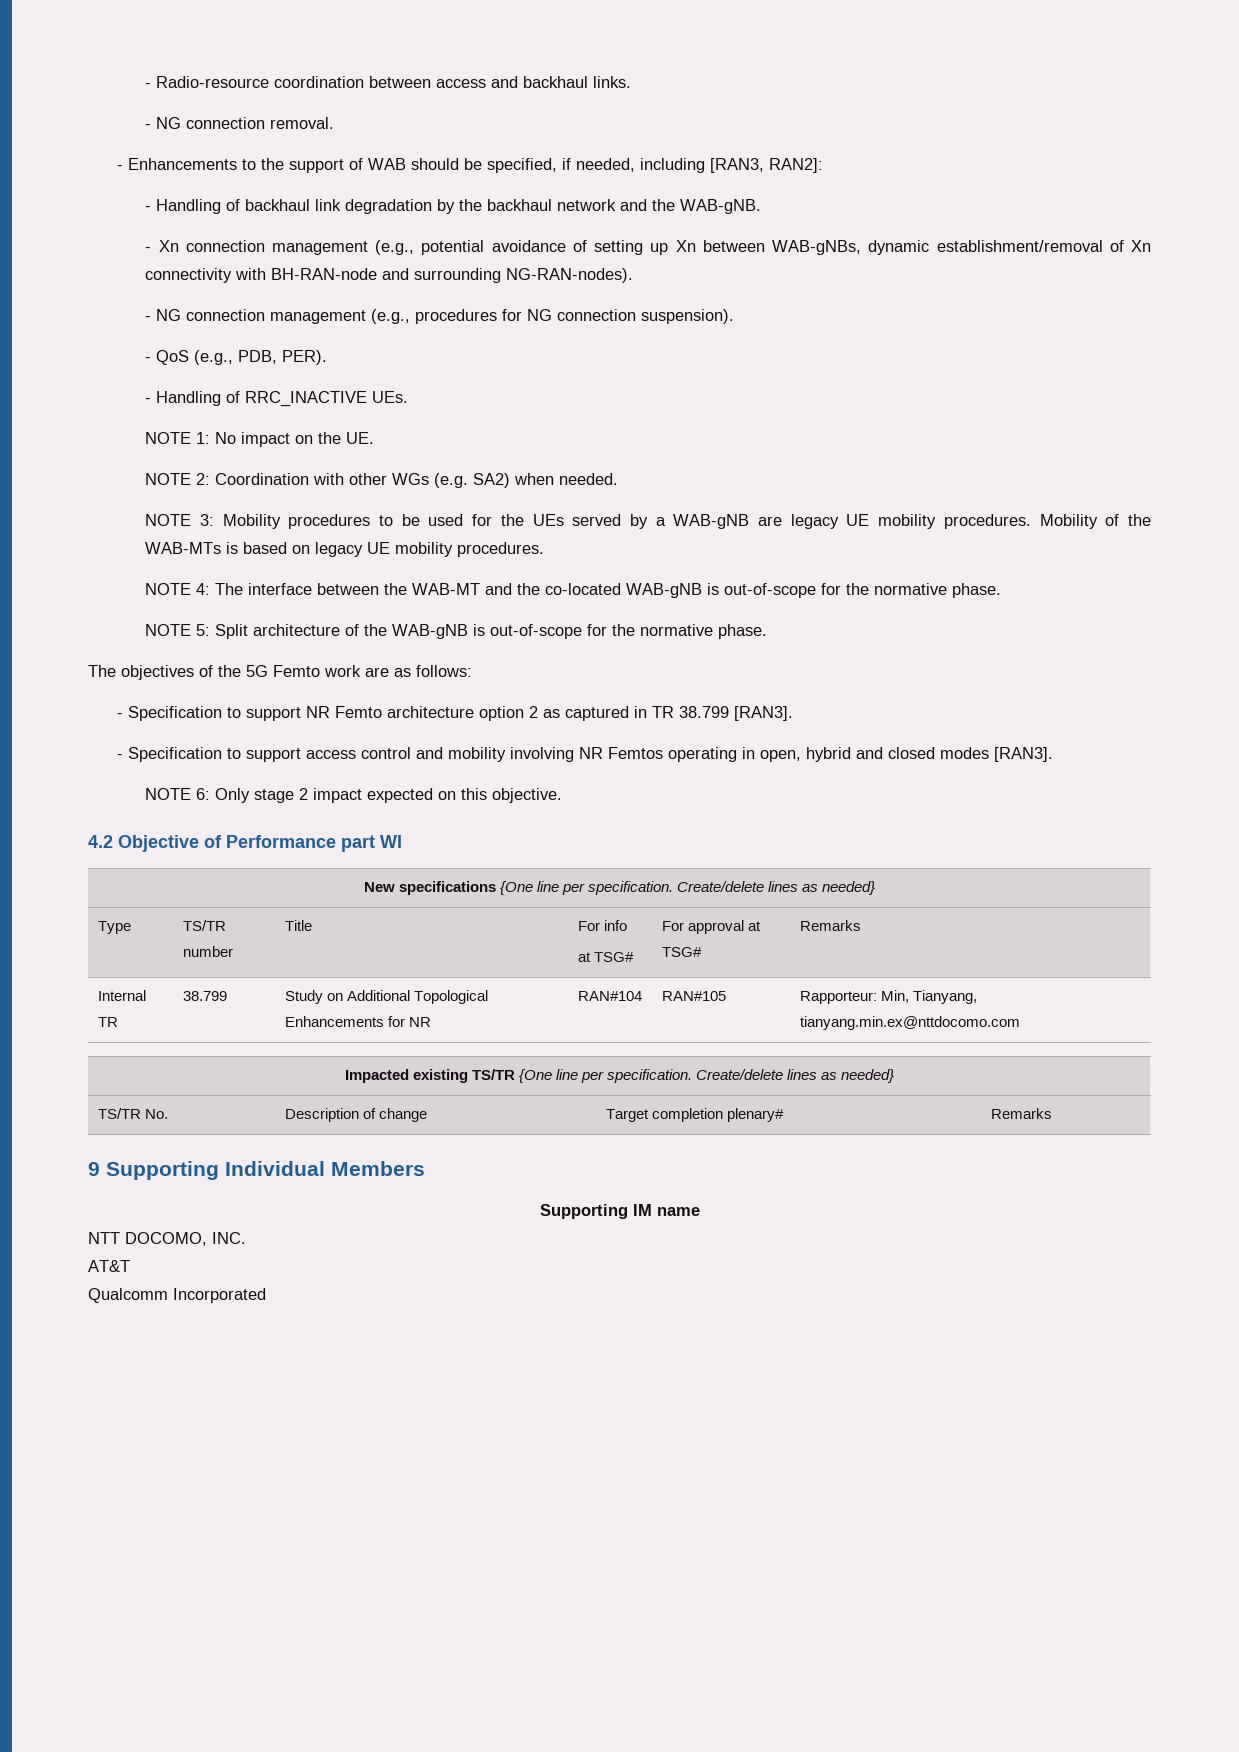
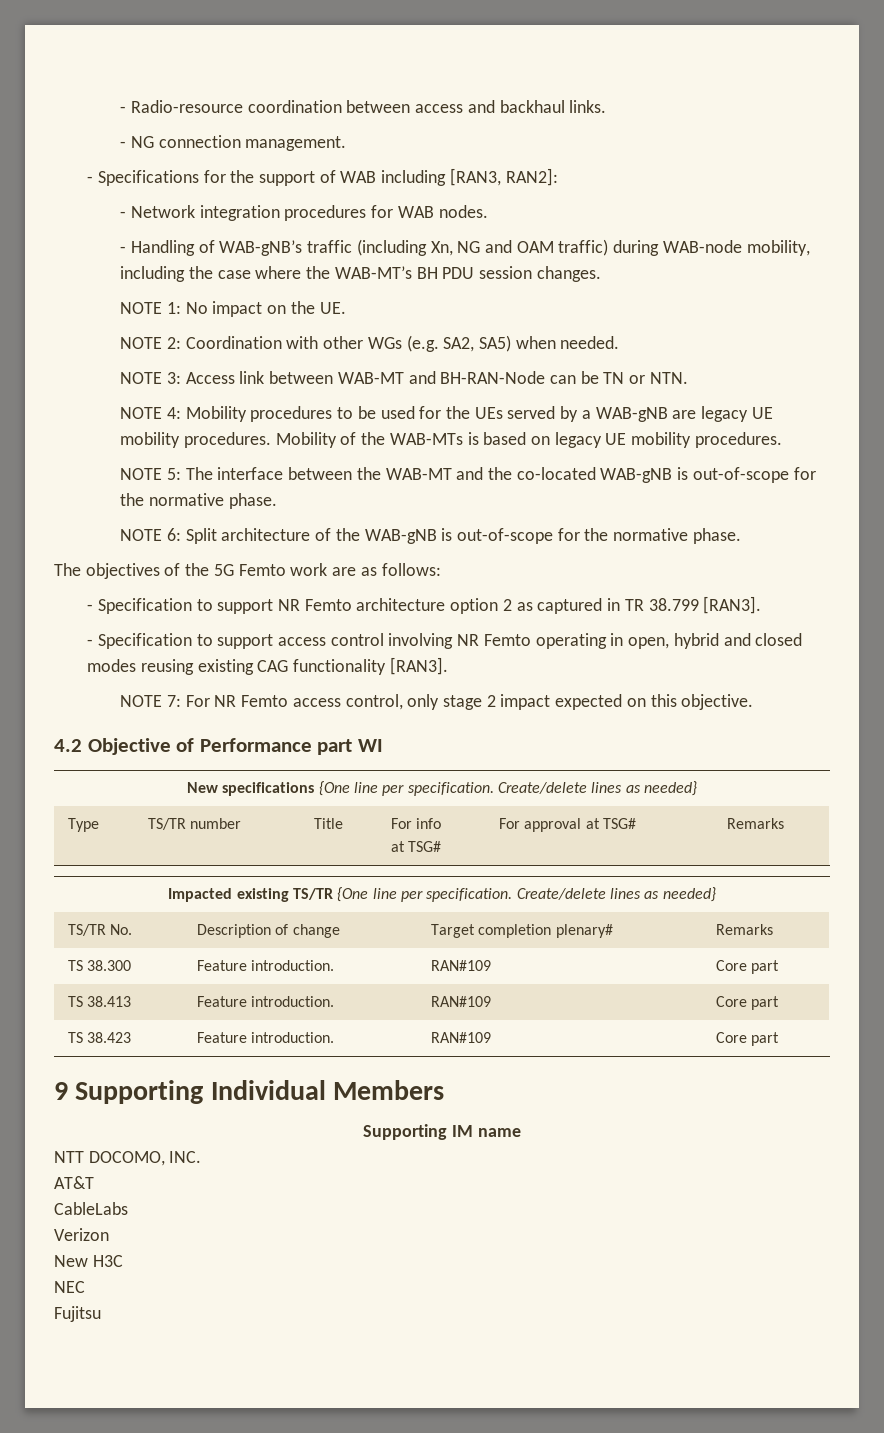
- - NG connection removal.
- - Enhancements to the support of WAB should be specified, if needed, including [RAN3, RAN2]:
+ - NG connection management.
+ - Specifications for the support of WAB including [RAN3, RAN2]:
- - Handling of backhaul link degradation by the backhaul network and the WAB-gNB.
- - Xn connection management (e.g., potential avoidance of setting up Xn between WAB-gNBs, dynamic establishment/removal of Xn connectivity with BH-RAN-node and surrounding NG-RAN-nodes).
- - NG connection management (e.g., procedures for NG connection suspension).
- - QoS (e.g., PDB, PER).
- - Handling of RRC_INACTIVE UEs.
+ - Network integration procedures for WAB nodes.
+ - Handling of WAB-gNB’s traffic (including Xn, NG and OAM traffic) during WAB-node mobility, including the case where the WAB-MT’s BH PDU session changes.
- NOTE 2: Coordination with other WGs (e.g. SA2) when needed.
+ NOTE 2: Coordination with other WGs (e.g. SA2, SA5) when needed.
- NOTE 3: Mobility procedures to be used for the UEs served by a WAB-gNB are legacy UE mobility procedures.
+ NOTE 3: Access link between WAB-MT and BH-RAN-Node can be TN or NTN.
+ NOTE 4: Mobility procedures to be used for the UEs served by a WAB-gNB are legacy UE mobility procedures.
- NOTE 4: The interface between the WAB-MT and the co-located WAB-gNB is out-of-scope for the normative phase.
+ NOTE 5: The interface between the WAB-MT and the co-located WAB-gNB is out-of-scope for the normative phase.
- NOTE 5: Split architecture of the WAB-gNB is out-of-scope for the normative phase.
+ NOTE 6: Split architecture of the WAB-gNB is out-of-scope for the normative phase.
- - Specification to support access control and mobility involving NR Femtos operating in open, hybrid and closed modes [RAN3].
- NOTE 6: Only stage 2 impact expected on this objective.
+ - Specification to support access control involving NR Femto operating in open, hybrid and closed modes reusing existing CAG functionality [RAN3].
+ NOTE 7: For NR Femto access control, only stage 2 impact expected on this objective.
- Internal TR | 38.799 | Study on Additional Topological Enhancements for NR | RAN#104 | RAN#105 | Rapporteur: Min, Tianyang, tianyang.min.ex@nttdocomo.com
+ TS 38.300 | Feature introduction. | RAN#109 | Core part
+ TS 38.413 | Feature introduction. | RAN#109 | Core part
+ TS 38.423 | Feature introduction. | RAN#109 | Core part
- Qualcomm Incorporated
+ CableLabs
+ Verizon
+ New H3C
+ NEC
+ Fujitsu

